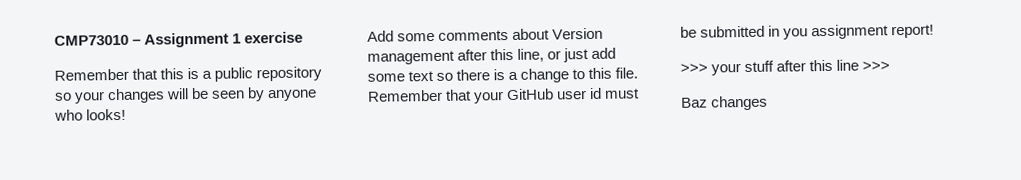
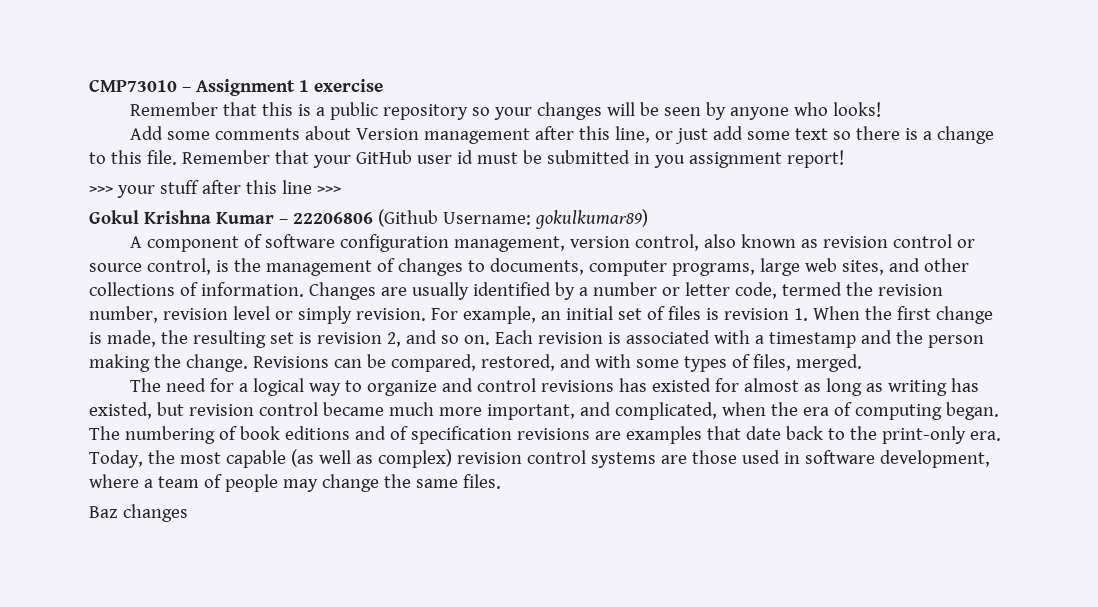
+ Gokul Krishna Kumar – 22206806 (Github Username: gokulkumar89)
+ A component of software configuration management, version control, also known as revision control or source control, is the management of changes to documents, computer programs, large web sites, and other collections of information. Changes are usually identified by a number or letter code, termed the revision number, revision level or simply revision. For example, an initial set of files is revision 1. When the first change is made, the resulting set is revision 2, and so on. Each revision is associated with a timestamp and the person making the change. Revisions can be compared, restored, and with some types of files, merged.
+ The need for a logical way to organize and control revisions has existed for almost as long as writing has existed, but revision control became much more important, and complicated, when the era of computing began. The numbering of book editions and of specification revisions are examples that date back to the print-only era. Today, the most capable (as well as complex) revision control systems are those used in software development, where a team of people may change the same files.

